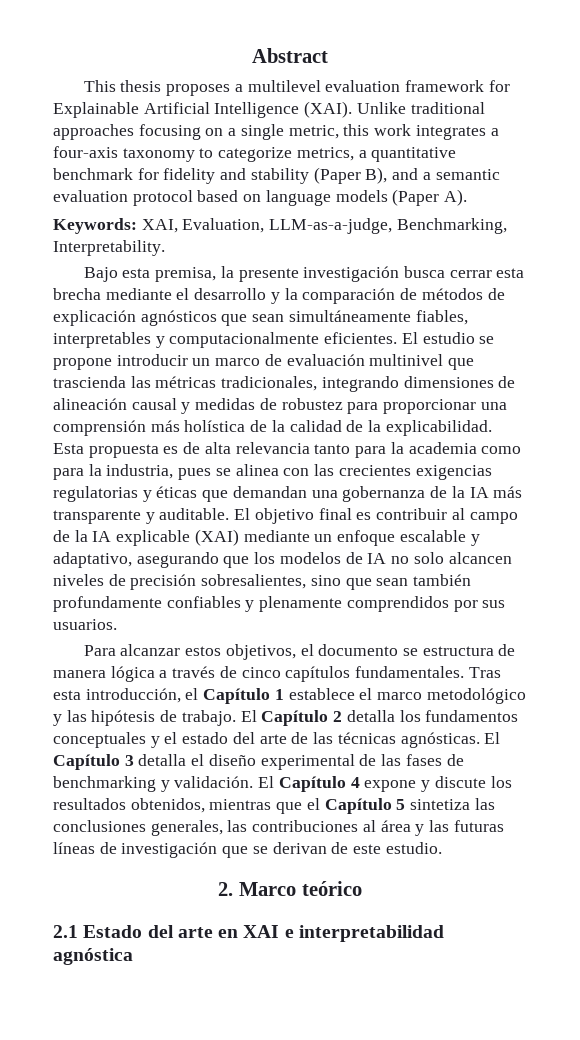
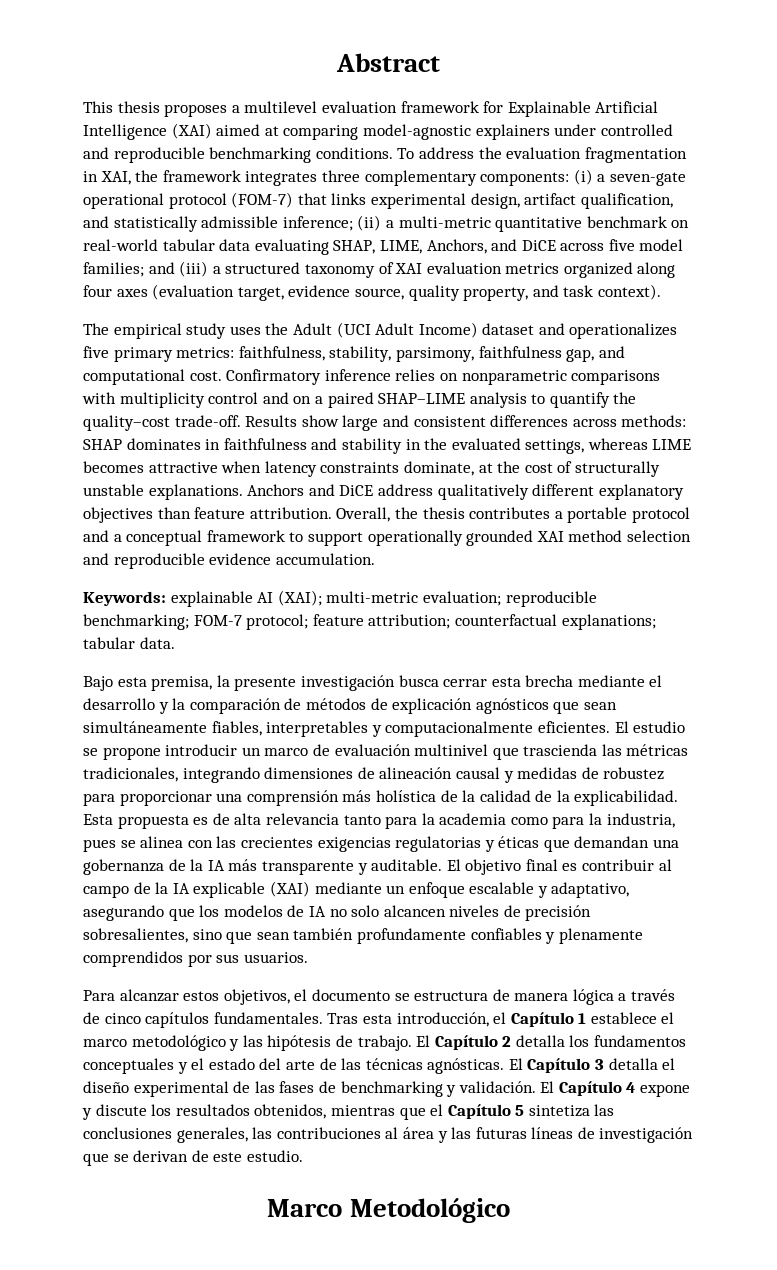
- This thesis proposes a multilevel evaluation framework for Explainable Artificial Intelligence (XAI). Unlike traditional approaches focusing on a single metric, this work integrates a four-axis taxonomy to categorize metrics, a quantitative benchmark for fidelity and stability (Paper B), and a semantic evaluation protocol based on language models (Paper A).
- Keywords: XAI, Evaluation, LLM-as-a-judge, Benchmarking, Interpretability.
+ This thesis proposes a multilevel evaluation framework for Explainable Artificial Intelligence (XAI) aimed at comparing model-agnostic explainers under controlled and reproducible benchmarking conditions. To address the evaluation fragmentation in XAI, the framework integrates three complementary components: (i) a seven-gate operational protocol (FOM-7) that links experimental design, artifact qualification, and statistically admissible inference; (ii) a multi-metric quantitative benchmark on real-world tabular data evaluating SHAP, LIME, Anchors, and DiCE across five model families; and (iii) a structured taxonomy of XAI evaluation metrics organized along four axes (evaluation target, evidence source, quality property, and task context).
+ The empirical study uses the Adult (UCI Adult Income) dataset and operationalizes five primary metrics: faithfulness, stability, parsimony, faithfulness gap, and computational cost. Confirmatory inference relies on nonparametric comparisons with multiplicity control and on a paired SHAP–LIME analysis to quantify the quality–cost trade-off. Results show large and consistent differences across methods: SHAP dominates in faithfulness and stability in the evaluated settings, whereas LIME becomes attractive when latency constraints dominate, at the cost of structurally unstable explanations. Anchors and DiCE address qualitatively different explanatory objectives than feature attribution. Overall, the thesis contributes a portable protocol and a conceptual framework to support operationally grounded XAI method selection and reproducible evidence accumulation.
+ Keywords: explainable AI (XAI); multi-metric evaluation; reproducible benchmarking; FOM-7 protocol; feature attribution; counterfactual explanations; tabular data.
- 2. Marco teórico
- 2.1 Estado del arte en XAI e interpretabilidad agnóstica
+ Marco Metodológico

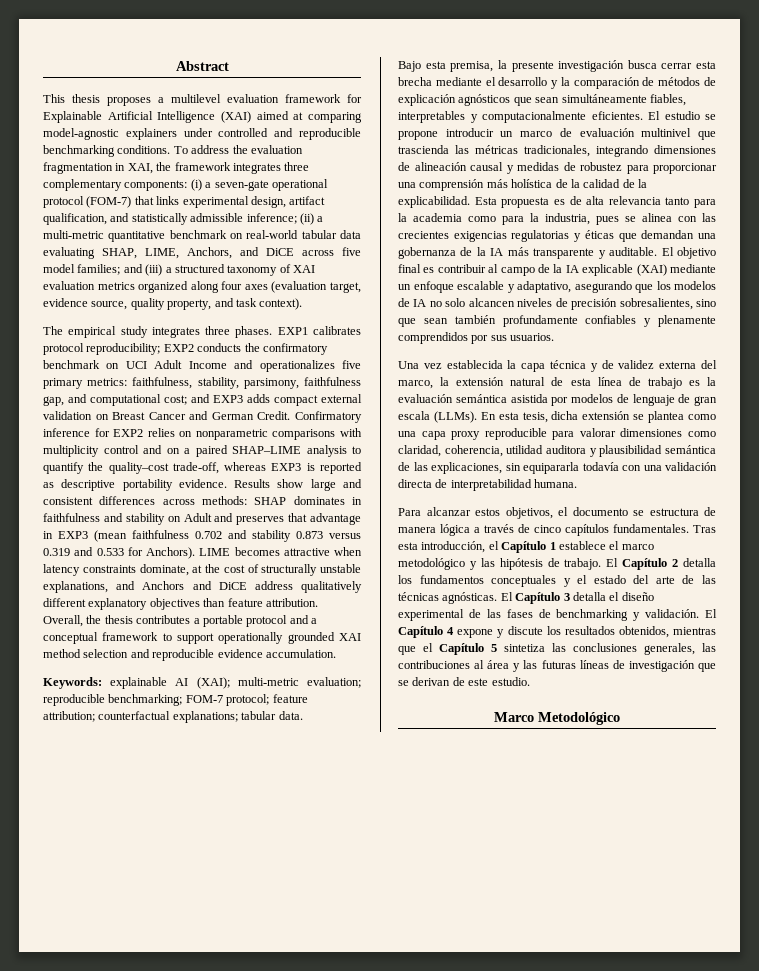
- The empirical study uses the Adult (UCI Adult Income) dataset and operationalizes five primary metrics: faithfulness, stability, parsimony, faithfulness gap, and computational cost. Confirmatory inference relies on nonparametric comparisons with multiplicity control and on a paired SHAP–LIME analysis to quantify the quality–cost trade-off.
+ The empirical study integrates three phases. EXP1 calibrates protocol reproducibility; EXP2 conducts the confirmatory benchmark on UCI Adult Income and operationalizes five primary metrics: faithfulness, stability, parsimony, faithfulness gap, and computational cost; and EXP3 adds compact external validation on Breast Cancer and German Credit. Confirmatory inference for EXP2 relies on nonparametric comparisons with multiplicity control and on a paired SHAP–LIME analysis to quantify the quality–cost trade-off, whereas EXP3 is reported as descriptive portability evidence.
- Results show large and consistent differences across methods: SHAP dominates in faithfulness and stability in the evaluated settings, whereas LIME becomes attractive when latency constraints dominate, at the cost of structurally unstable explanations. Anchors and DiCE address qualitatively different explanatory objectives than feature attribution.
+ Results show large and consistent differences across methods: SHAP dominates in faithfulness and stability on Adult and preserves that advantage in EXP3 (mean faithfulness 0.702 and stability 0.873 versus 0.319 and 0.533 for Anchors). LIME becomes attractive when latency constraints dominate, at the cost of structurally unstable explanations, and Anchors and DiCE address qualitatively different explanatory objectives than feature attribution.
+ Una vez establecida la capa técnica y de validez externa del marco, la extensión natural de esta línea de trabajo es la evaluación semántica asistida por modelos de lenguaje de gran escala (LLMs). En esta tesis, dicha extensión se plantea como una capa proxy reproducible para valorar dimensiones como claridad, coherencia, utilidad auditora y plausibilidad semántica de las explicaciones, sin equipararla todavía con una validación directa de interpretabilidad humana.

